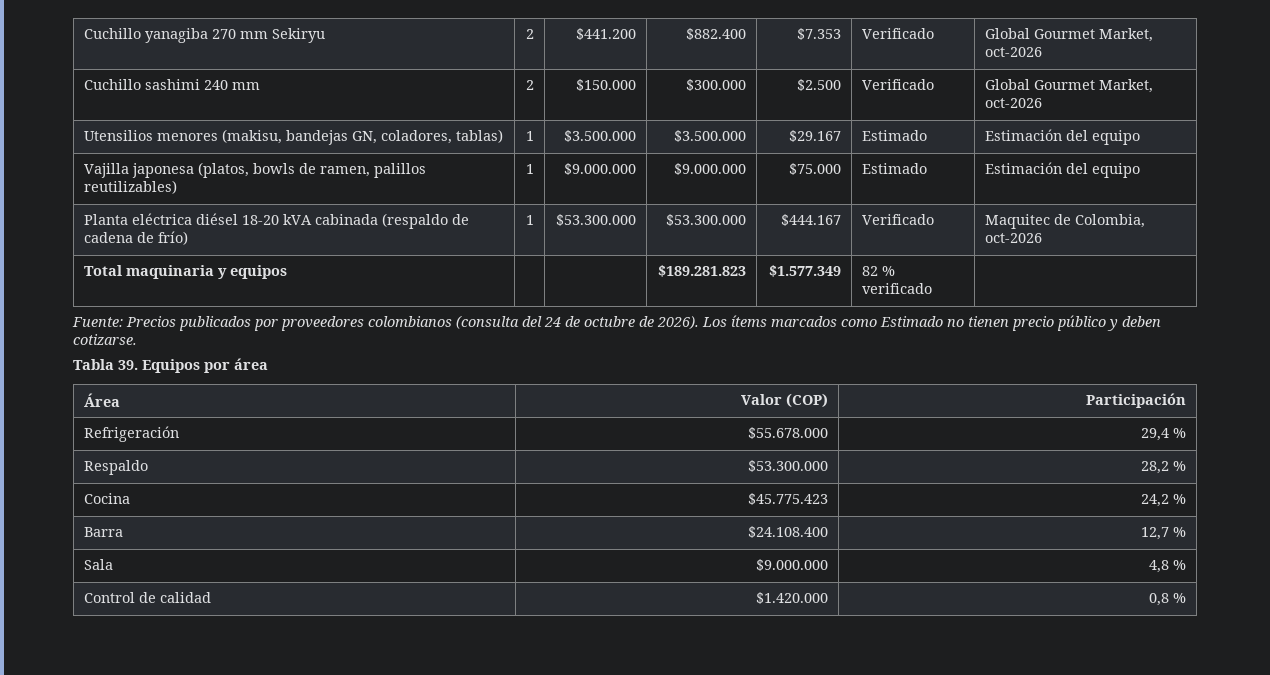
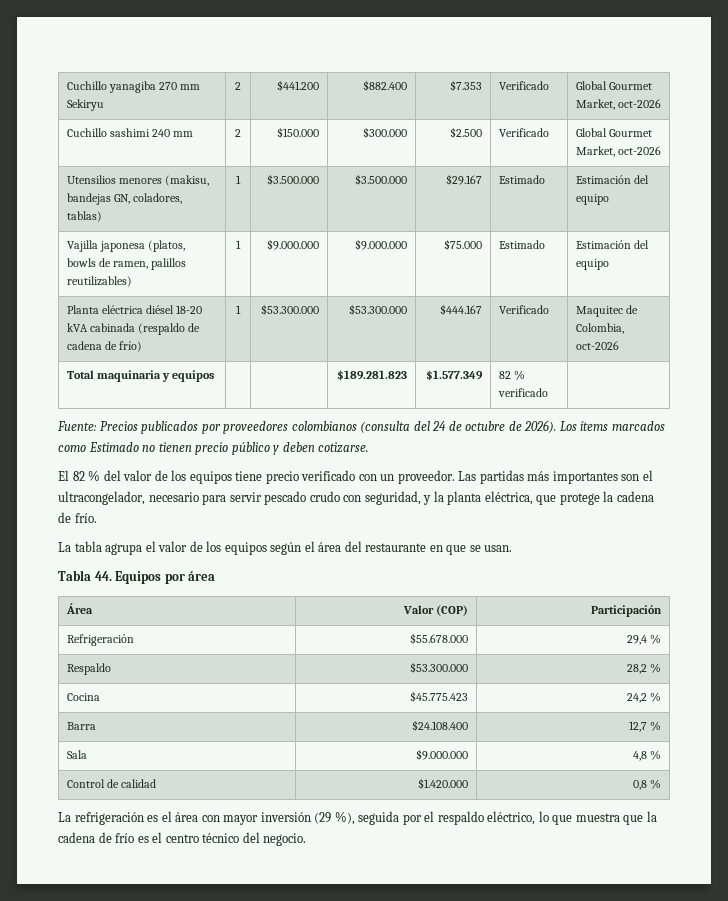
+ El 82 % del valor de los equipos tiene precio verificado con un proveedor. Las partidas más importantes son el ultracongelador, necesario para servir pescado crudo con seguridad, y la planta eléctrica, que protege la cadena de frío.
+ La tabla agrupa el valor de los equipos según el área del restaurante en que se usan.
- Tabla 39. Equipos por área
+ Tabla 44. Equipos por área
+ La refrigeración es el área con mayor inversión (29 %), seguida por el respaldo eléctrico, lo que muestra que la cadena de frío es el centro técnico del negocio.

